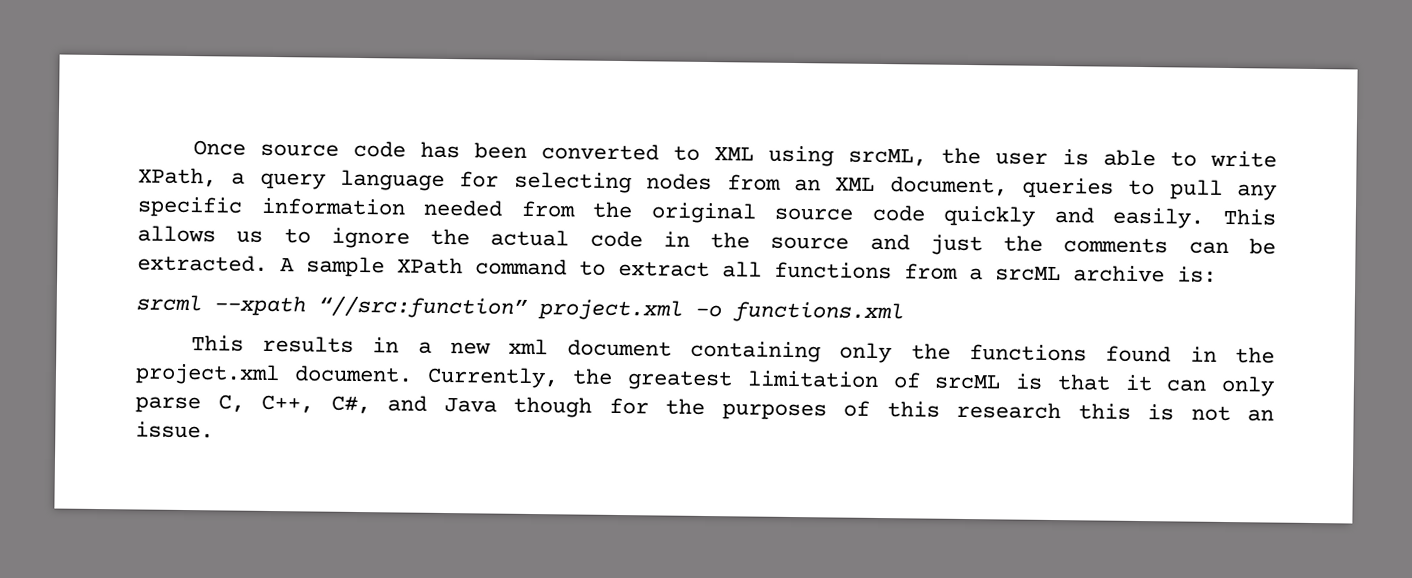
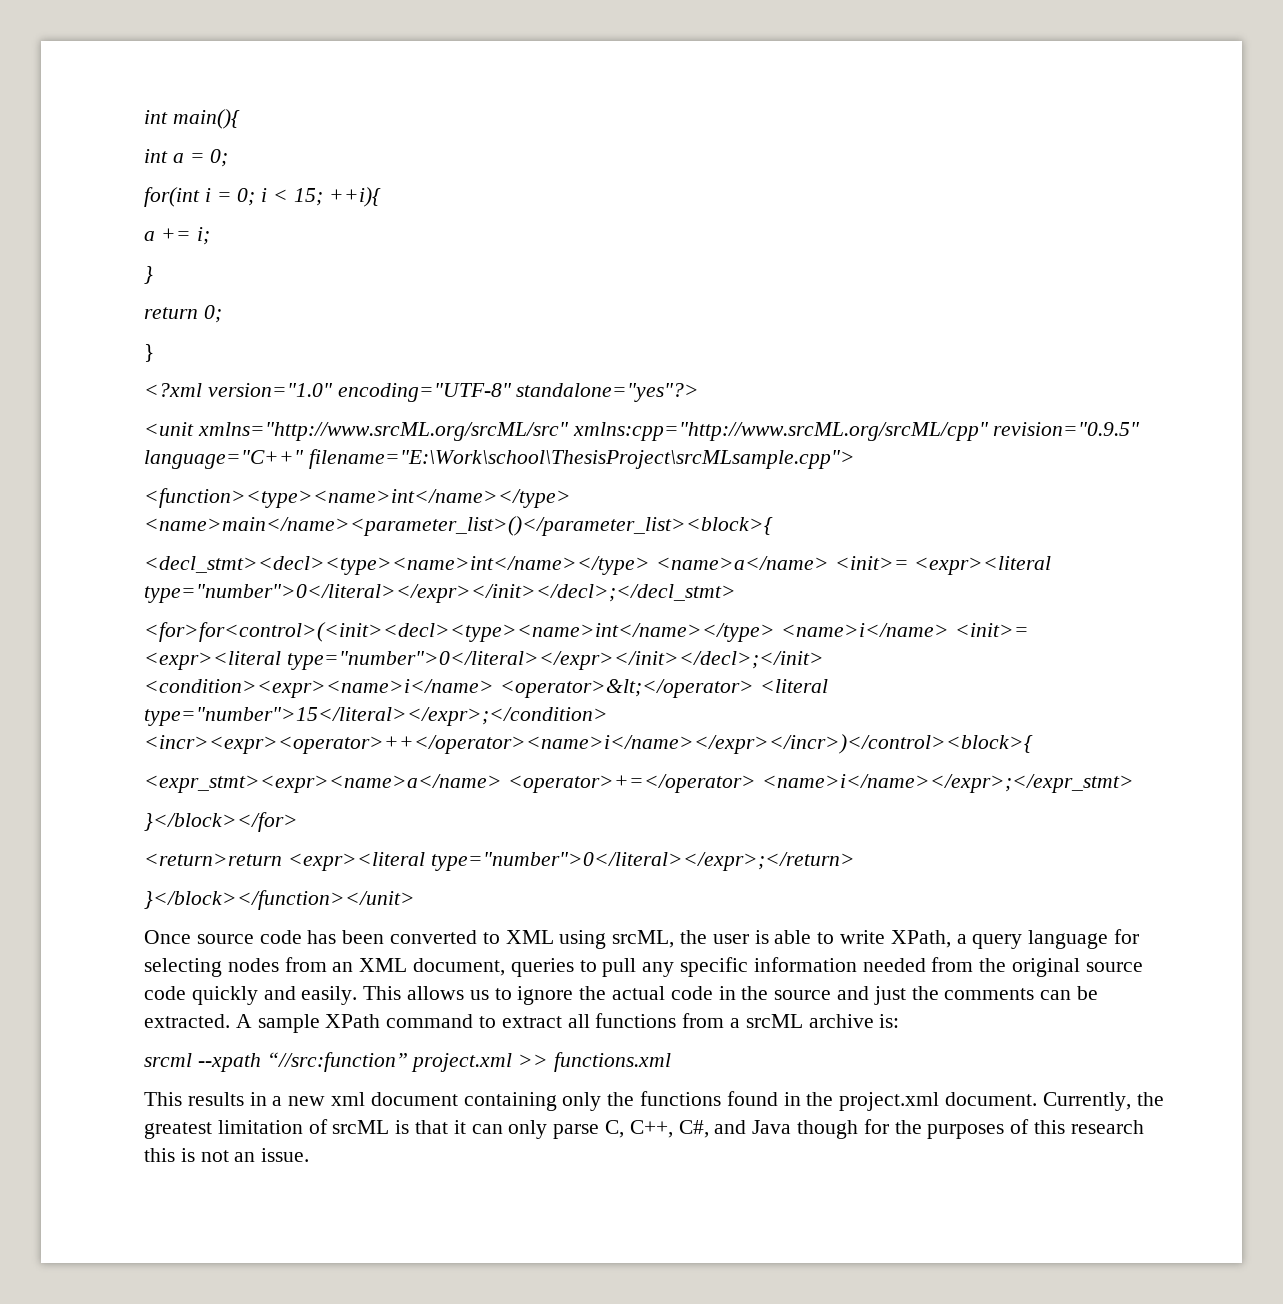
+ int main(){
+ int a = 0;
+ for(int i = 0; i < 15; ++i){
+ a += i;
+ }
+ return 0;
+ }
+ <?xml version="1.0" encoding="UTF-8" standalone="yes"?>
+ <unit xmlns="http://www.srcML.org/srcML/src" xmlns:cpp="http://www.srcML.org/srcML/cpp" revision="0.9.5" language="C++" filename="E:\Work\school\ThesisProject\srcMLsample.cpp">
+ <function><type><name>int</name></type> <name>main</name><parameter_list>()</parameter_list><block>{
+ <decl_stmt><decl><type><name>int</name></type> <name>a</name> <init>= <expr><literal type="number">0</literal></expr></init></decl>;</decl_stmt>
+ <for>for<control>(<init><decl><type><name>int</name></type> <name>i</name> <init>= <expr><literal type="number">0</literal></expr></init></decl>;</init> <condition><expr><name>i</name> <operator>&lt;</operator> <literal type="number">15</literal></expr>;</condition> <incr><expr><operator>++</operator><name>i</name></expr></incr>)</control><block>{
+ <expr_stmt><expr><name>a</name> <operator>+=</operator> <name>i</name></expr>;</expr_stmt>
+ }</block></for>
+ <return>return <expr><literal type="number">0</literal></expr>;</return>
+ }</block></function></unit>
- srcml --xpath “//src:function” project.xml -o functions.xml
+ srcml --xpath “//src:function” project.xml >> functions.xml

